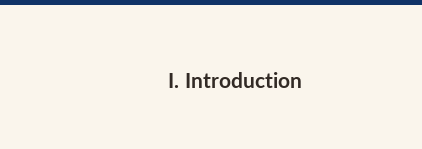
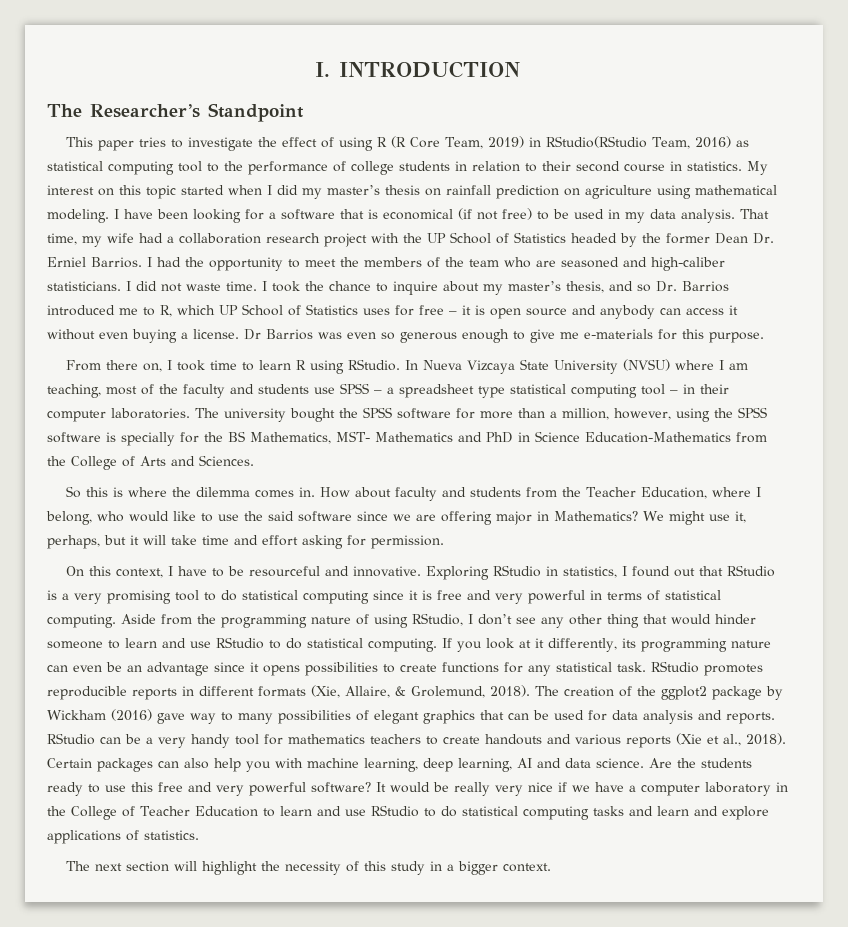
- I. Introduction
+ I. INTRODUCTION
+ The Researcher’s Standpoint
+ This paper tries to investigate the effect of using R (R Core Team, 2019) in RStudio(RStudio Team, 2016) as statistical computing tool to the performance of college students in relation to their second course in statistics. My interest on this topic started when I did my master’s thesis on rainfall prediction on agriculture using mathematical modeling. I have been looking for a software that is economical (if not free) to be used in my data analysis. That time, my wife had a collaboration research project with the UP School of Statistics headed by the former Dean Dr. Erniel Barrios. I had the opportunity to meet the members of the team who are seasoned and high-caliber statisticians. I did not waste time. I took the chance to inquire about my master’s thesis, and so Dr. Barrios introduced me to R, which UP School of Statistics uses for free – it is open source and anybody can access it without even buying a license. Dr Barrios was even so generous enough to give me e-materials for this purpose.
+ From there on, I took time to learn R using RStudio. In Nueva Vizcaya State University (NVSU) where I am teaching, most of the faculty and students use SPSS – a spreadsheet type statistical computing tool – in their computer laboratories. The university bought the SPSS software for more than a million, however, using the SPSS software is specially for the BS Mathematics, MST- Mathematics and PhD in Science Education-Mathematics from the College of Arts and Sciences.
+ So this is where the dilemma comes in. How about faculty and students from the Teacher Education, where I belong, who would like to use the said software since we are offering major in Mathematics? We might use it, perhaps, but it will take time and effort asking for permission.
+ On this context, I have to be resourceful and innovative. Exploring RStudio in statistics, I found out that RStudio is a very promising tool to do statistical computing since it is free and very powerful in terms of statistical computing. Aside from the programming nature of using RStudio, I don’t see any other thing that would hinder someone to learn and use RStudio to do statistical computing. If you look at it differently, its programming nature can even be an advantage since it opens possibilities to create functions for any statistical task. RStudio promotes reproducible reports in different formats (Xie, Allaire, & Grolemund, 2018). The creation of the ggplot2 package by Wickham (2016) gave way to many possibilities of elegant graphics that can be used for data analysis and reports. RStudio can be a very handy tool for mathematics teachers to create handouts and various reports (Xie et al., 2018). Certain packages can also help you with machine learning, deep learning, AI and data science. Are the students ready to use this free and very powerful software? It would be really very nice if we have a computer laboratory in the College of Teacher Education to learn and use RStudio to do statistical computing tasks and learn and explore applications of statistics.
+ The next section will highlight the necessity of this study in a bigger context.

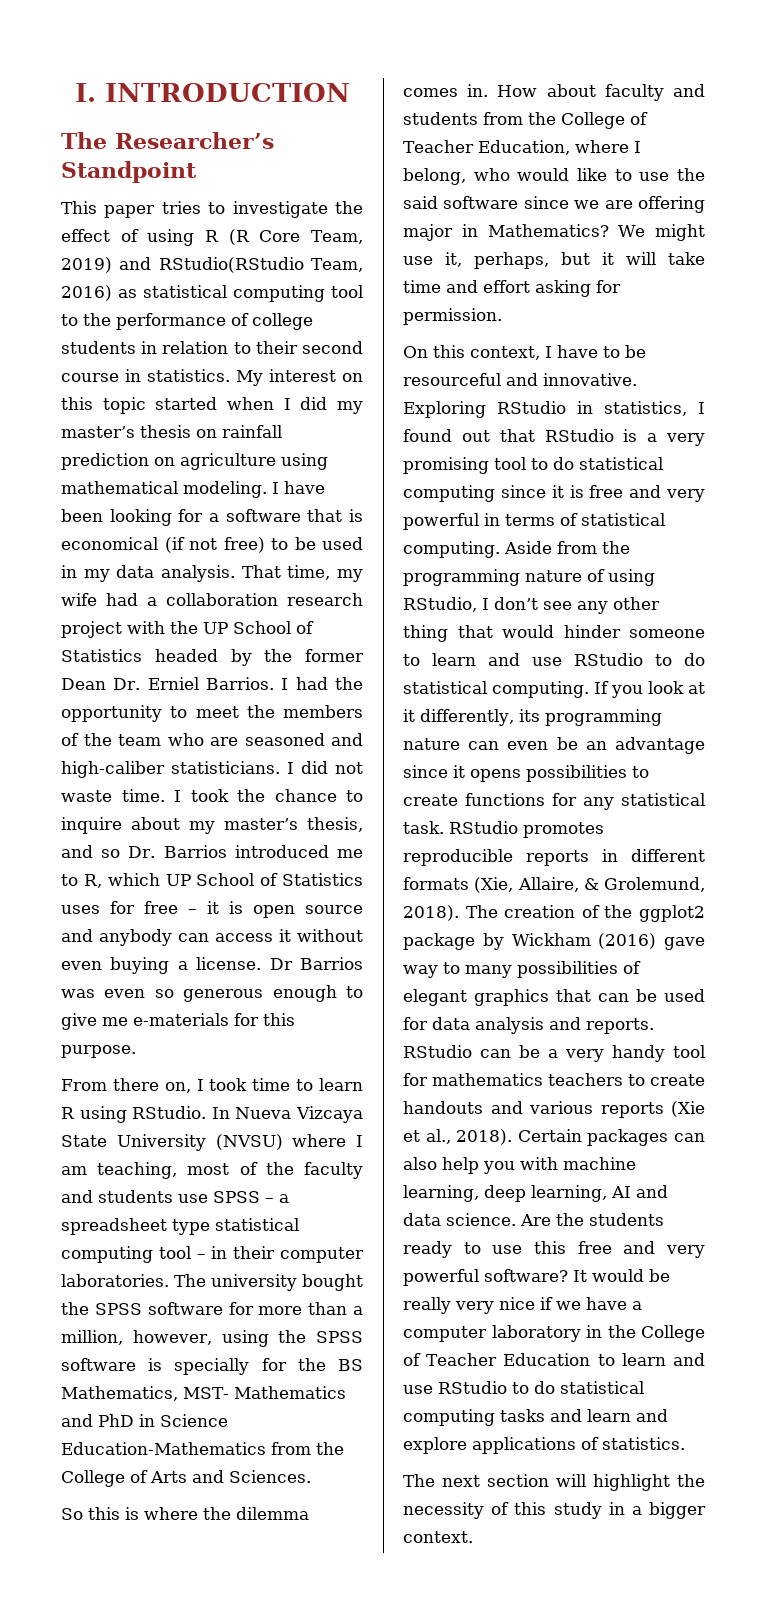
- This paper tries to investigate the effect of using R (R Core Team, 2019) in RStudio(RStudio Team, 2016) as statistical computing tool to the performance of college students in relation to their second course in statistics.
+ This paper tries to investigate the effect of using R (R Core Team, 2019) and RStudio(RStudio Team, 2016) as statistical computing tool to the performance of college students in relation to their second course in statistics.
- How about faculty and students from the Teacher Education, where I belong, who would like to use the said software since we are offering major in Mathematics?
+ How about faculty and students from the College of Teacher Education, where I belong, who would like to use the said software since we are offering major in Mathematics?

